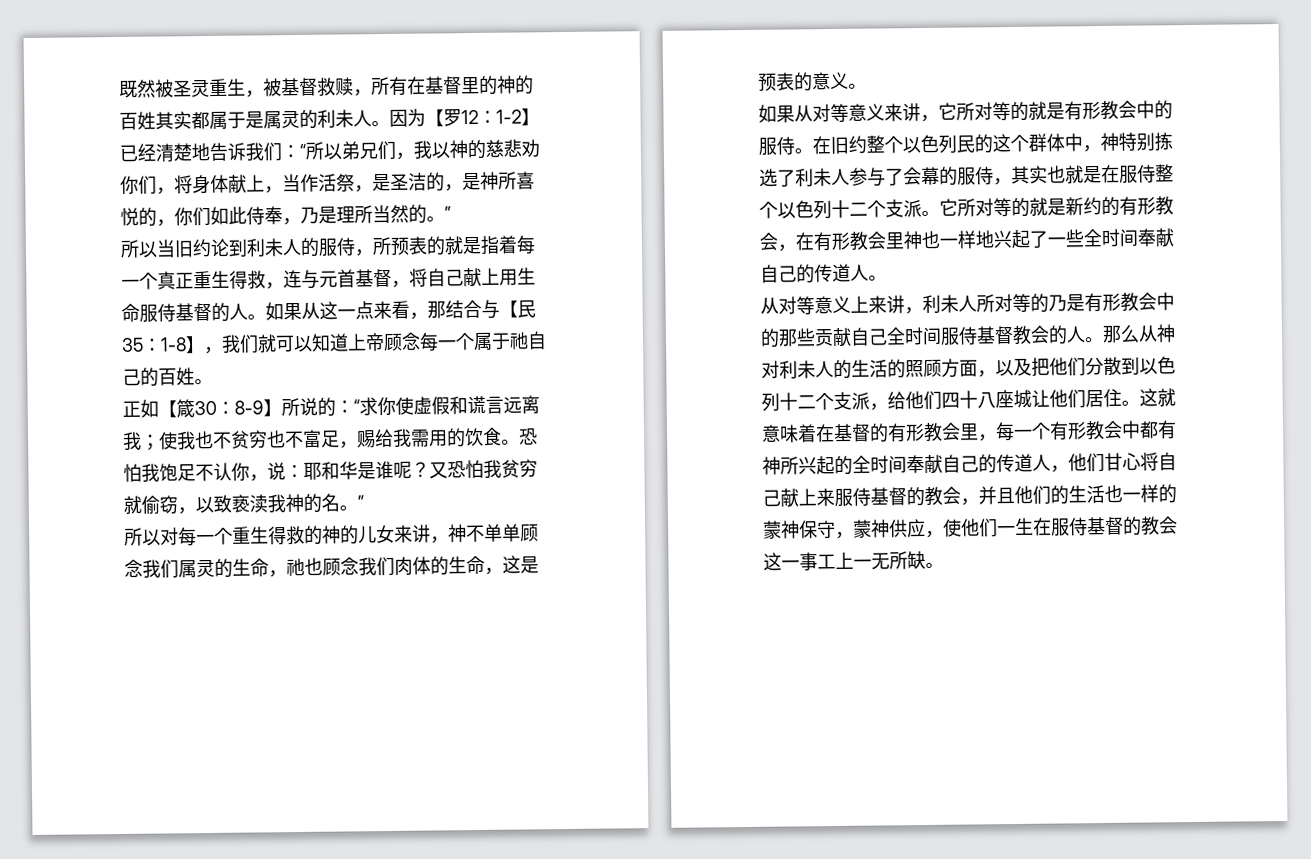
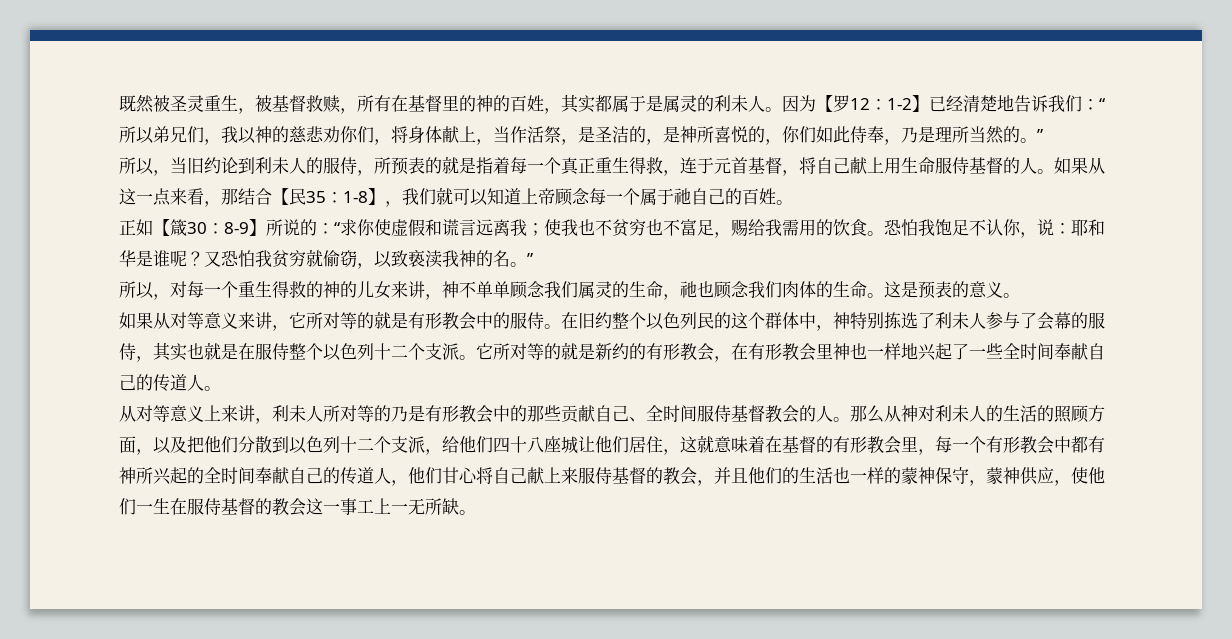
- 既然被圣灵重生，被基督救赎，所有在基督里的神的百姓其实都属于是属灵的利未人。
+ 既然被圣灵重生，被基督救赎，所有在基督里的神的百姓，其实都属于是属灵的利未人。
- 所以当旧约论到利未人的服侍，所预表的就是指着每一个真正重生得救，连与元首基督，将自己献上用生命服侍基督的人。
+ 所以，当旧约论到利未人的服侍，所预表的就是指着每一个真正重生得救，连于元首基督，将自己献上用生命服侍基督的人。
- 如果从这一点来看，那结合与【民35：1-8】，我们就可以知道上帝顾念每一个属于祂自己的百姓。
+ 如果从这一点来看，那结合【民35：1-8】，我们就可以知道上帝顾念每一个属于祂自己的百姓。
- 所以对每一个重生得救的神的儿女来讲，神不单单顾念我们属灵的生命，祂也顾念我们肉体的生命，这是预表的意义。
+ 所以，对每一个重生得救的神的儿女来讲，神不单单顾念我们属灵的生命，祂也顾念我们肉体的生命。这是预表的意义。
- 从对等意义上来讲，利未人所对等的乃是有形教会中的那些贡献自己全时间服侍基督教会的人。
+ 从对等意义上来讲，利未人所对等的乃是有形教会中的那些贡献自己、全时间服侍基督教会的人。
- 那么从神对利未人的生活的照顾方面，以及把他们分散到以色列十二个支派，给他们四十八座城让他们居住。这就意味着在基督的有形教会里，每一个有形教会中都有神所兴起的全时间奉献自己的传道人，他们甘心将自己献上来服侍基督的教会，并且他们的生活也一样的蒙神保守，蒙神供应，使他们一生在服侍基督的教会这一事工上一无所缺。
+ 那么从神对利未人的生活的照顾方面，以及把他们分散到以色列十二个支派，给他们四十八座城让他们居住，这就意味着在基督的有形教会里，每一个有形教会中都有神所兴起的全时间奉献自己的传道人，他们甘心将自己献上来服侍基督的教会，并且他们的生活也一样的蒙神保守，蒙神供应，使他们一生在服侍基督的教会这一事工上一无所缺。

